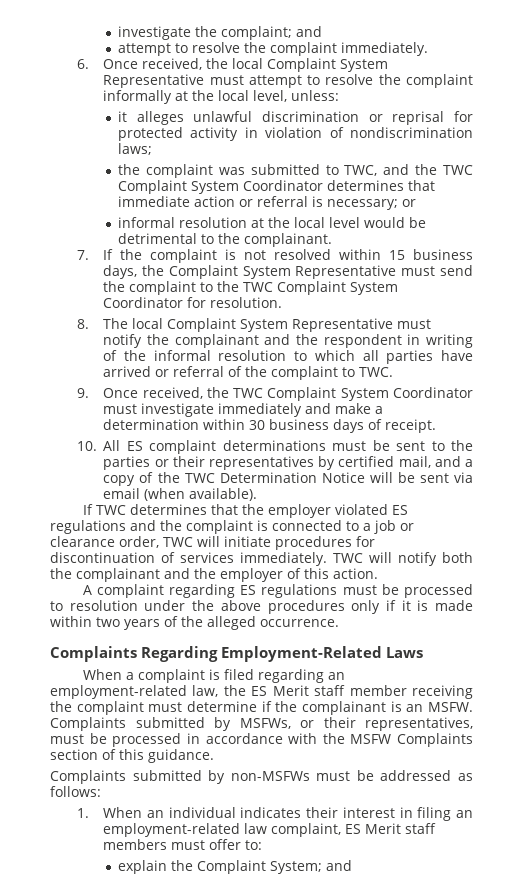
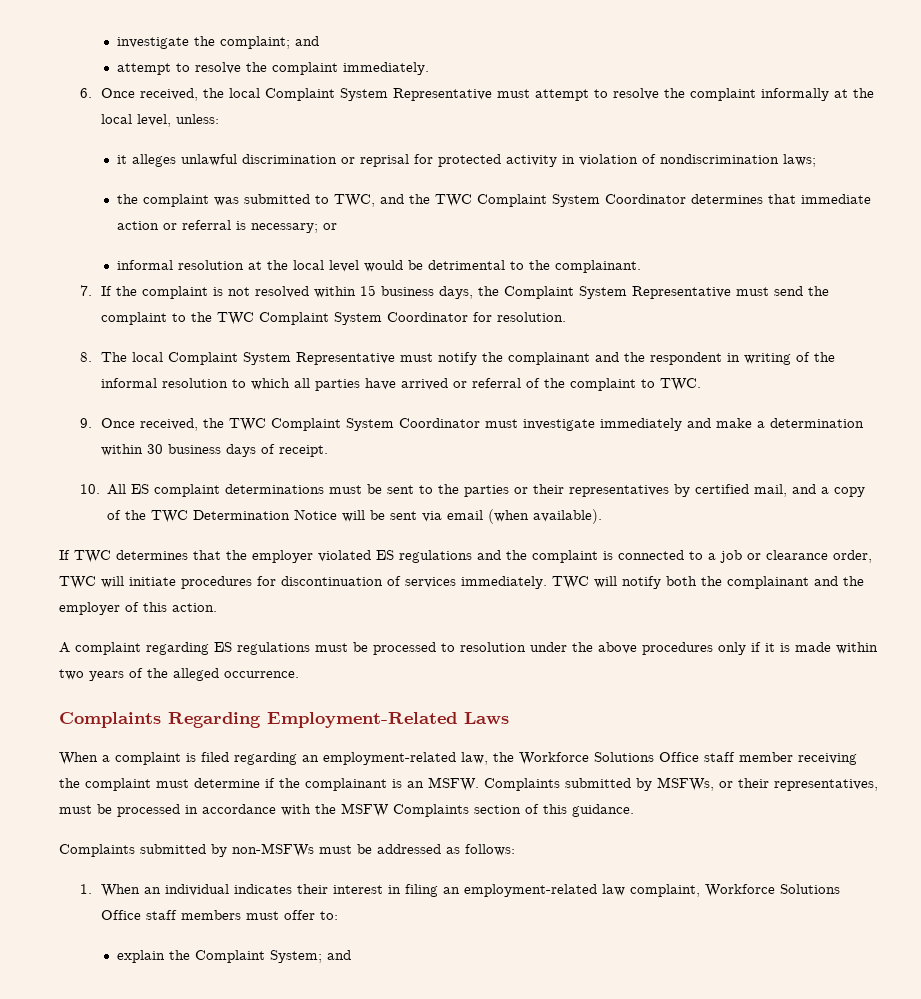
- When a complaint is filed regarding an employment-related law, the ES Merit staff member receiving the complaint must determine if the complainant is an MSFW.
+ When a complaint is filed regarding an employment-related law, the Workforce Solutions Office staff member receiving the complaint must determine if the complainant is an MSFW.
- 1. When an individual indicates their interest in filing an employment-related law complaint, ES Merit staff members must offer to:
+ 1. When an individual indicates their interest in filing an employment-related law complaint, Workforce Solutions Office staff members must offer to:

